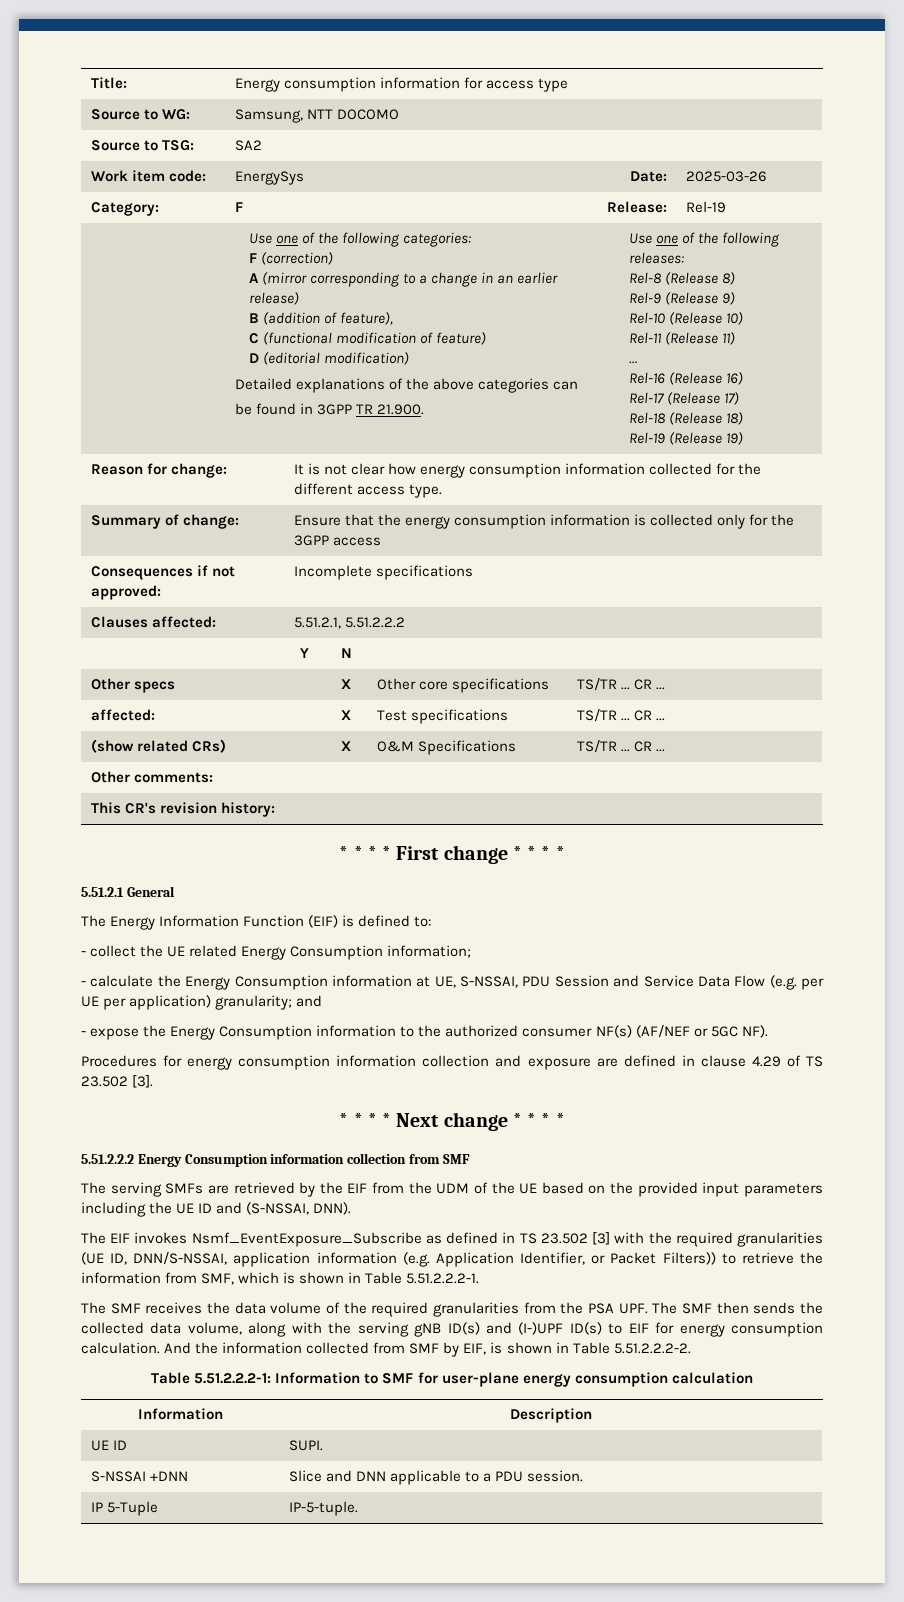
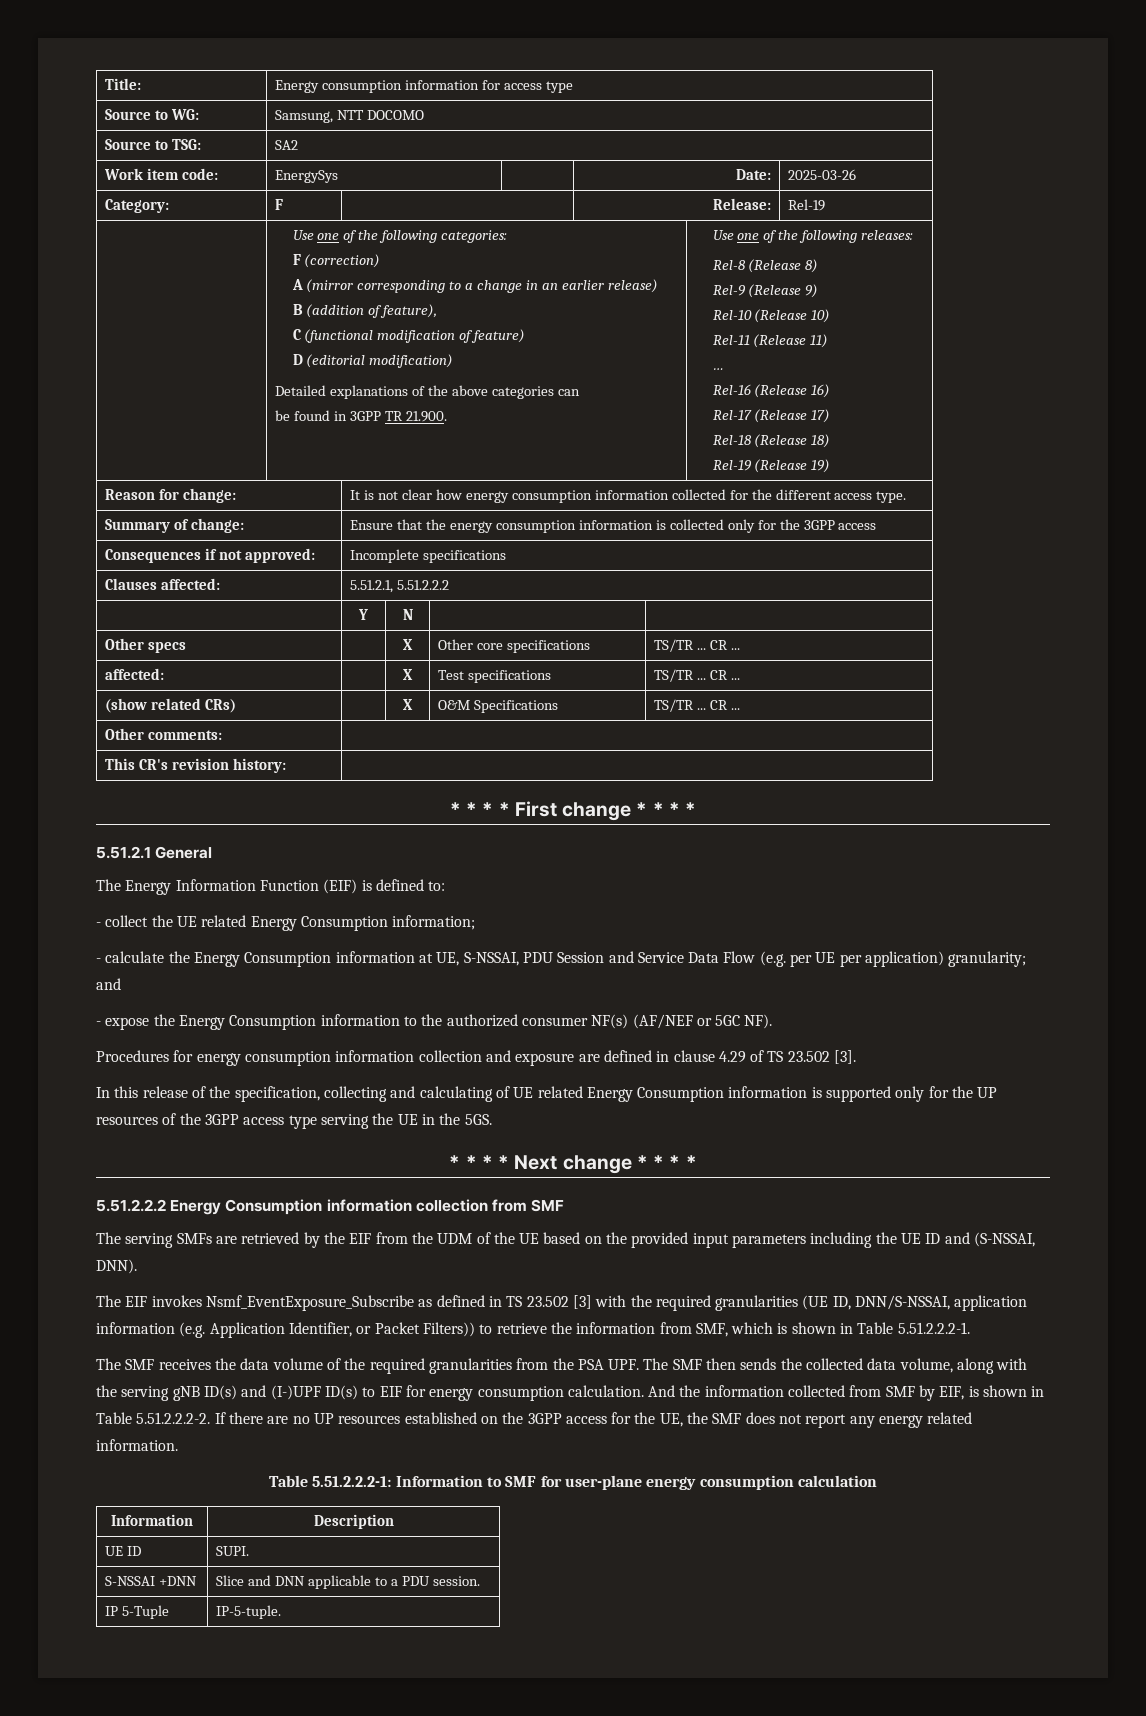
+ In this release of the specification, collecting and calculating of UE related Energy Consumption information is supported only for the UP resources of the 3GPP access type serving the UE in the 5GS.
- And the information collected from SMF by EIF, is shown in Table 5.51.2.2.2-2.
+ And the information collected from SMF by EIF, is shown in Table 5.51.2.2.2-2. If there are no UP resources established on the 3GPP access for the UE, the SMF does not report any energy related information.

